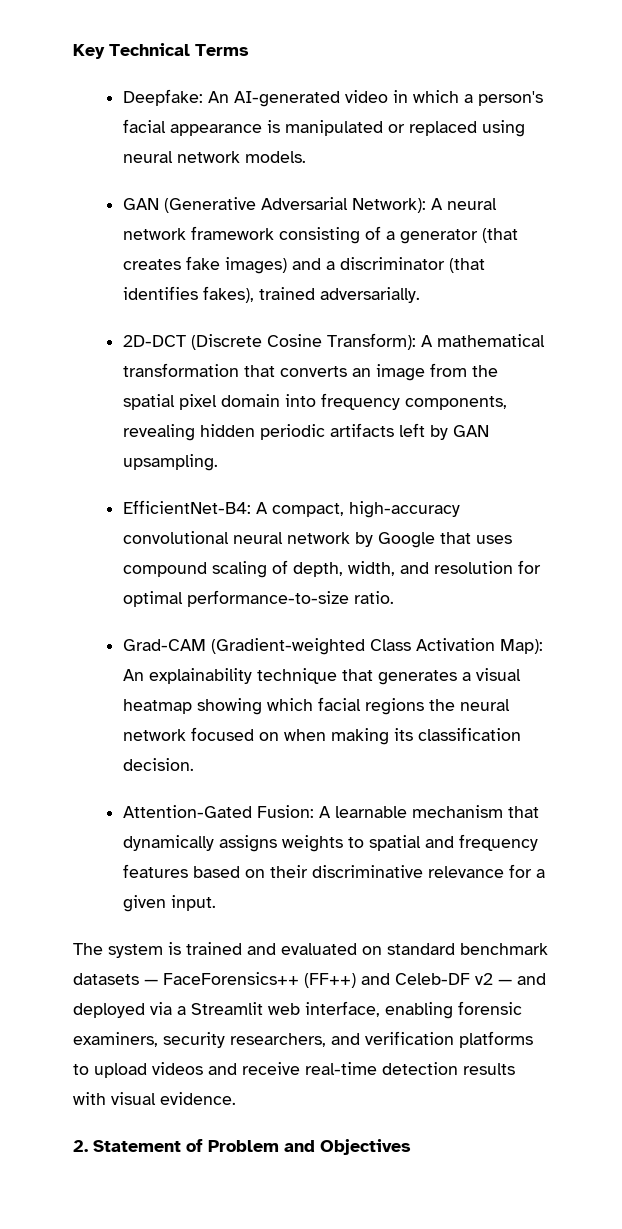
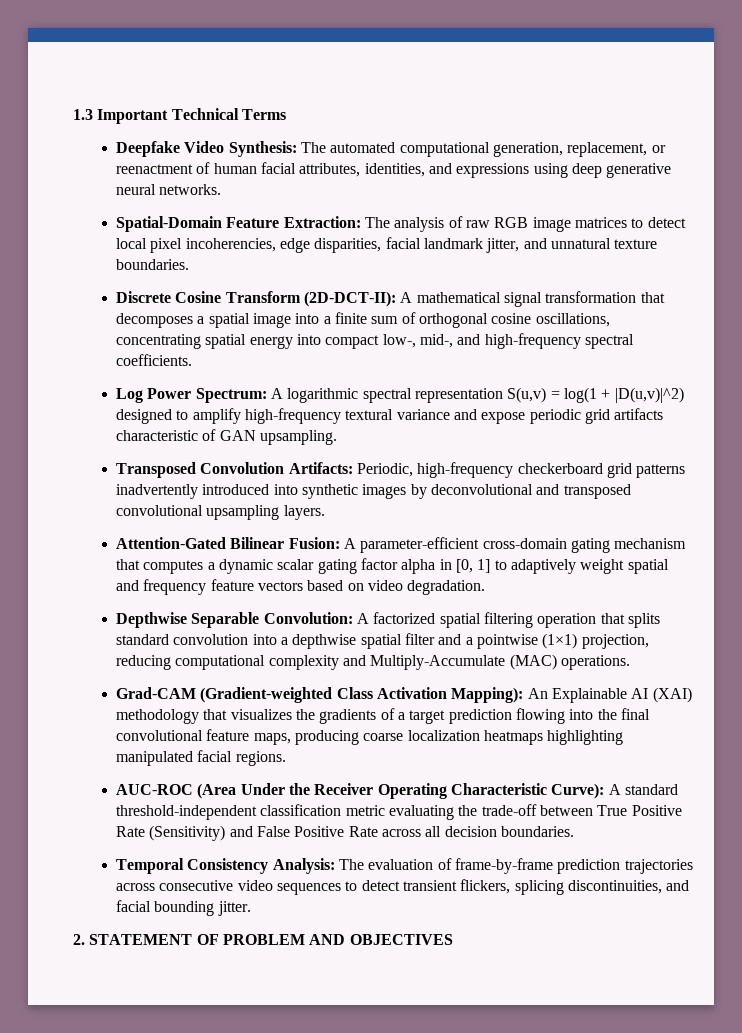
- Key Technical Terms
+ 1.3 Important Technical Terms
- Deepfake: An AI-generated video in which a person's facial appearance is manipulated or replaced using neural network models.
- GAN (Generative Adversarial Network): A neural network framework consisting of a generator (that creates fake images) and a discriminator (that identifies fakes), trained adversarially.
- 2D-DCT (Discrete Cosine Transform): A mathematical transformation that converts an image from the spatial pixel domain into frequency components, revealing hidden periodic artifacts left by GAN upsampling.
- EfficientNet-B4: A compact, high-accuracy convolutional neural network by Google that uses compound scaling of depth, width, and resolution for optimal performance-to-size ratio.
- Grad-CAM (Gradient-weighted Class Activation Map): An explainability technique that generates a visual heatmap showing which facial regions the neural network focused on when making its classification decision.
- Attention-Gated Fusion: A learnable mechanism that dynamically assigns weights to spatial and frequency features based on their discriminative relevance for a given input.
- The system is trained and evaluated on standard benchmark datasets — FaceForensics++ (FF++) and Celeb-DF v2 — and deployed via a Streamlit web interface, enabling forensic examiners, security researchers, and verification platforms to upload videos and receive real-time detection results with visual evidence.
- 2. Statement of Problem and Objectives
+ Deepfake Video Synthesis: The automated computational generation, replacement, or reenactment of human facial attributes, identities, and expressions using deep generative neural networks.
+ Spatial-Domain Feature Extraction: The analysis of raw RGB image matrices to detect local pixel incoherencies, edge disparities, facial landmark jitter, and unnatural texture boundaries.
+ Discrete Cosine Transform (2D-DCT-II): A mathematical signal transformation that decomposes a spatial image into a finite sum of orthogonal cosine oscillations, concentrating spatial energy into compact low-, mid-, and high-frequency spectral coefficients.
+ Log Power Spectrum: A logarithmic spectral representation S(u,v) = log(1 + |D(u,v)|^2) designed to amplify high-frequency textural variance and expose periodic grid artifacts characteristic of GAN upsampling.
+ Transposed Convolution Artifacts: Periodic, high-frequency checkerboard grid patterns inadvertently introduced into synthetic images by deconvolutional and transposed convolutional upsampling layers.
+ Attention-Gated Bilinear Fusion: A parameter-efficient cross-domain gating mechanism that computes a dynamic scalar gating factor alpha in [0, 1] to adaptively weight spatial and frequency feature vectors based on video degradation.
+ Depthwise Separable Convolution: A factorized spatial filtering operation that splits standard convolution into a depthwise spatial filter and a pointwise (1×1) projection, reducing computational complexity and Multiply-Accumulate (MAC) operations.
+ Grad-CAM (Gradient-weighted Class Activation Mapping): An Explainable AI (XAI) methodology that visualizes the gradients of a target prediction flowing into the final convolutional feature maps, producing coarse localization heatmaps highlighting manipulated facial regions.
+ AUC-ROC (Area Under the Receiver Operating Characteristic Curve): A standard threshold-independent classification metric evaluating the trade-off between True Positive Rate (Sensitivity) and False Positive Rate across all decision boundaries.
+ Temporal Consistency Analysis: The evaluation of frame-by-frame prediction trajectories across consecutive video sequences to detect transient flickers, splicing discontinuities, and facial bounding jitter.
+ 2. STATEMENT OF PROBLEM AND OBJECTIVES

